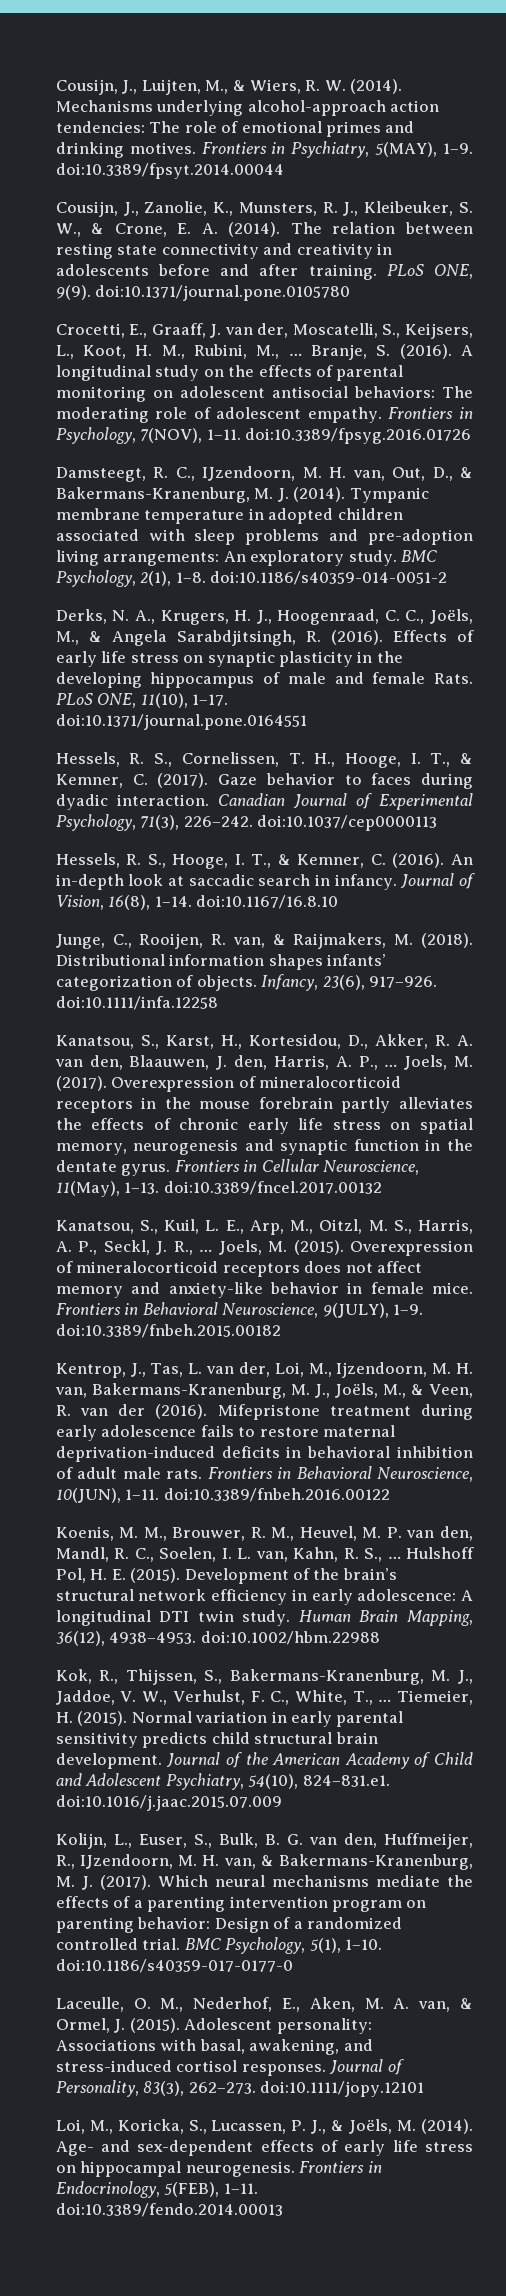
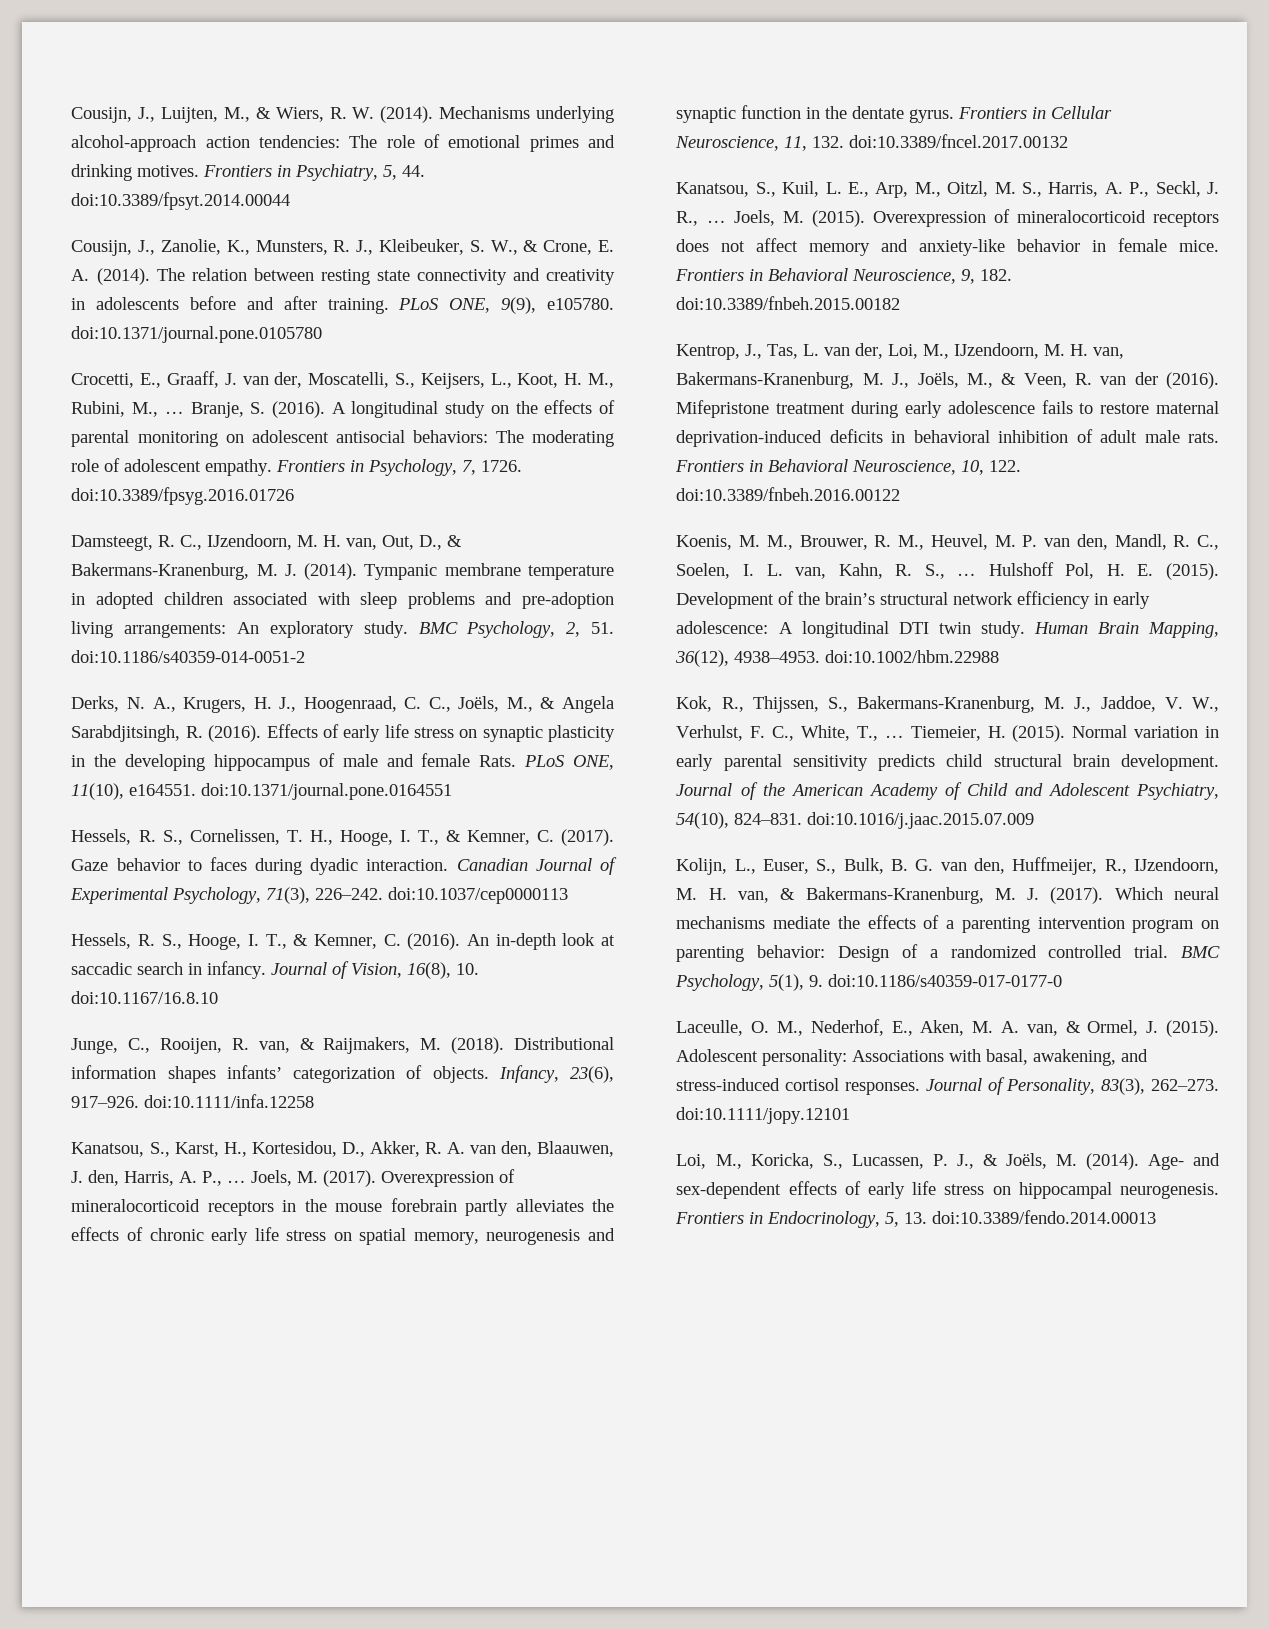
- Frontiers in Psychiatry, 5(MAY), 1–9. doi:10.3389/fpsyt.2014.00044
+ Frontiers in Psychiatry, 5, 44. doi:10.3389/fpsyt.2014.00044
- PLoS ONE, 9(9). doi:10.1371/journal.pone.0105780
+ PLoS ONE, 9(9), e105780. doi:10.1371/journal.pone.0105780
- Frontiers in Psychology, 7(NOV), 1–11. doi:10.3389/fpsyg.2016.01726
+ Frontiers in Psychology, 7, 1726. doi:10.3389/fpsyg.2016.01726
- BMC Psychology, 2(1), 1–8. doi:10.1186/s40359-014-0051-2
+ BMC Psychology, 2, 51. doi:10.1186/s40359-014-0051-2
- PLoS ONE, 11(10), 1–17. doi:10.1371/journal.pone.0164551
+ PLoS ONE, 11(10), e164551. doi:10.1371/journal.pone.0164551
- Journal of Vision, 16(8), 1–14. doi:10.1167/16.8.10
+ Journal of Vision, 16(8), 10. doi:10.1167/16.8.10
- Frontiers in Cellular Neuroscience, 11(May), 1–13. doi:10.3389/fncel.2017.00132
+ Frontiers in Cellular Neuroscience, 11, 132. doi:10.3389/fncel.2017.00132
- Frontiers in Behavioral Neuroscience, 9(JULY), 1–9. doi:10.3389/fnbeh.2015.00182
+ Frontiers in Behavioral Neuroscience, 9, 182. doi:10.3389/fnbeh.2015.00182
- Kentrop, J., Tas, L. van der, Loi, M., Ijzendoorn, M. H. van, Bakermans-Kranenburg, M. J., Joëls, M., & Veen, R. van der (2016).
+ Kentrop, J., Tas, L. van der, Loi, M., IJzendoorn, M. H. van, Bakermans-Kranenburg, M. J., Joëls, M., & Veen, R. van der (2016).
- Frontiers in Behavioral Neuroscience, 10(JUN), 1–11. doi:10.3389/fnbeh.2016.00122
+ Frontiers in Behavioral Neuroscience, 10, 122. doi:10.3389/fnbeh.2016.00122
- Journal of the American Academy of Child and Adolescent Psychiatry, 54(10), 824–831.e1. doi:10.1016/j.jaac.2015.07.009
+ Journal of the American Academy of Child and Adolescent Psychiatry, 54(10), 824–831. doi:10.1016/j.jaac.2015.07.009
- BMC Psychology, 5(1), 1–10. doi:10.1186/s40359-017-0177-0
+ BMC Psychology, 5(1), 9. doi:10.1186/s40359-017-0177-0
- Frontiers in Endocrinology, 5(FEB), 1–11. doi:10.3389/fendo.2014.00013
+ Frontiers in Endocrinology, 5, 13. doi:10.3389/fendo.2014.00013

